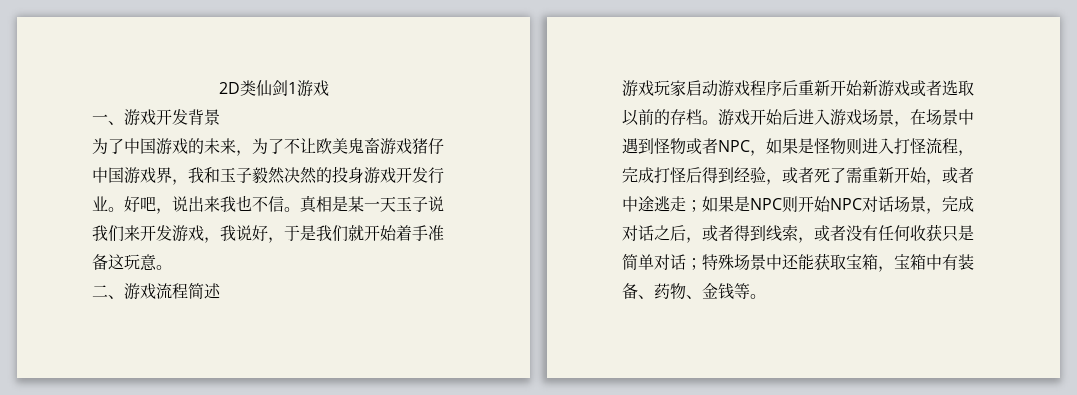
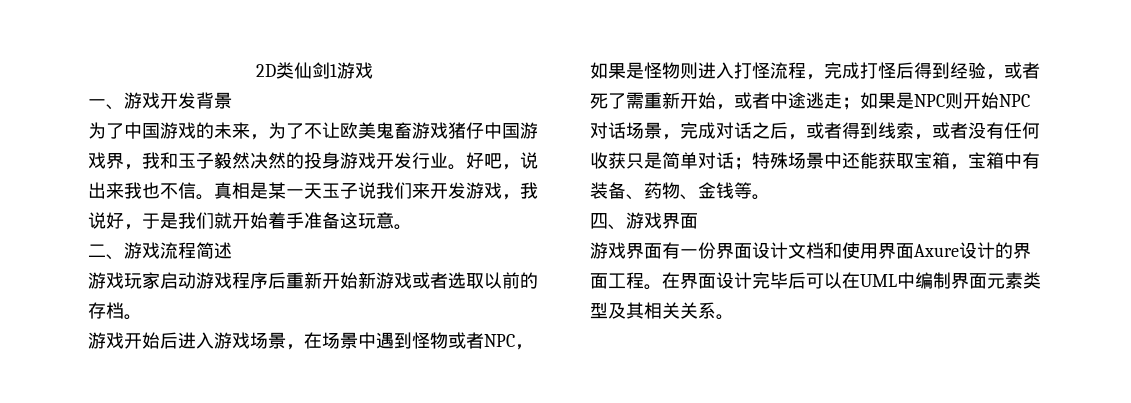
- 游戏玩家启动游戏程序后重新开始新游戏或者选取以前的存档。游戏开始后进入游戏场景，在场景中遇到怪物或者NPC，如果是怪物则进入打怪流程，完成打怪后得到经验，或者死了需重新开始，或者中途逃走；
+ 游戏玩家启动游戏程序后重新开始新游戏或者选取以前的存档。
+ 游戏开始后进入游戏场景，在场景中遇到怪物或者NPC，如果是怪物则进入打怪流程，完成打怪后得到经验，或者死了需重新开始，或者中途逃走；
+ 四、游戏界面
+ 游戏界面有一份界面设计文档和使用界面Axure设计的界面工程。在界面设计完毕后可以在UML中编制界面元素类型及其相关关系。

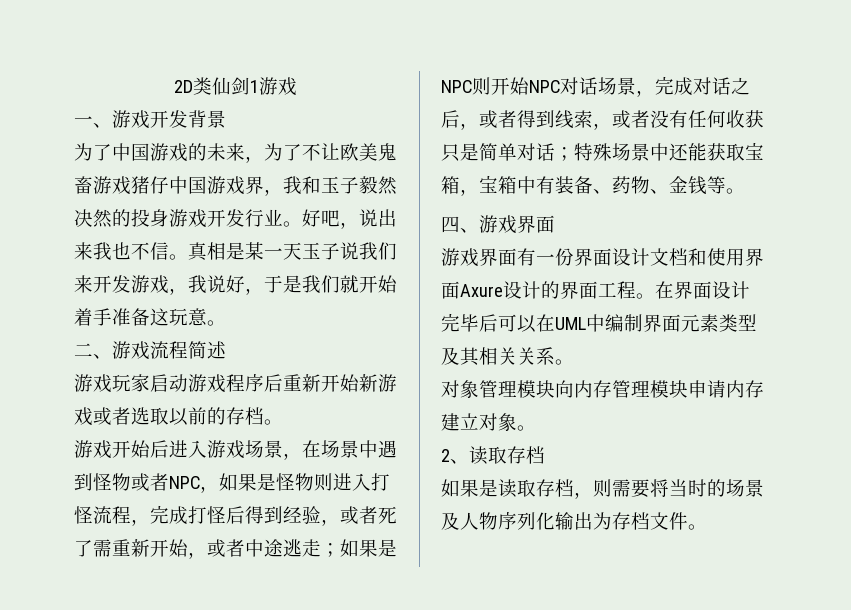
+ 对象管理模块向内存管理模块申请内存建立对象。
+ 2、读取存档
+ 如果是读取存档，则需要将当时的场景及人物序列化输出为存档文件。

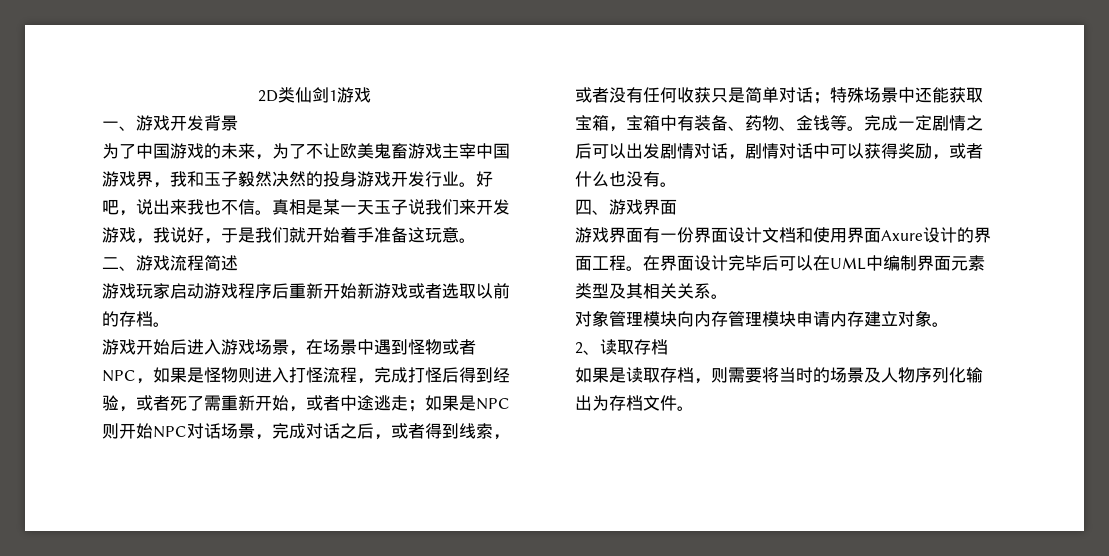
- 为了中国游戏的未来，为了不让欧美鬼畜游戏猪仔中国游戏界，我和玉子毅然决然的投身游戏开发行业。
+ 为了中国游戏的未来，为了不让欧美鬼畜游戏主宰中国游戏界，我和玉子毅然决然的投身游戏开发行业。
+ 完成一定剧情之后可以出发剧情对话，剧情对话中可以获得奖励，或者什么也没有。

